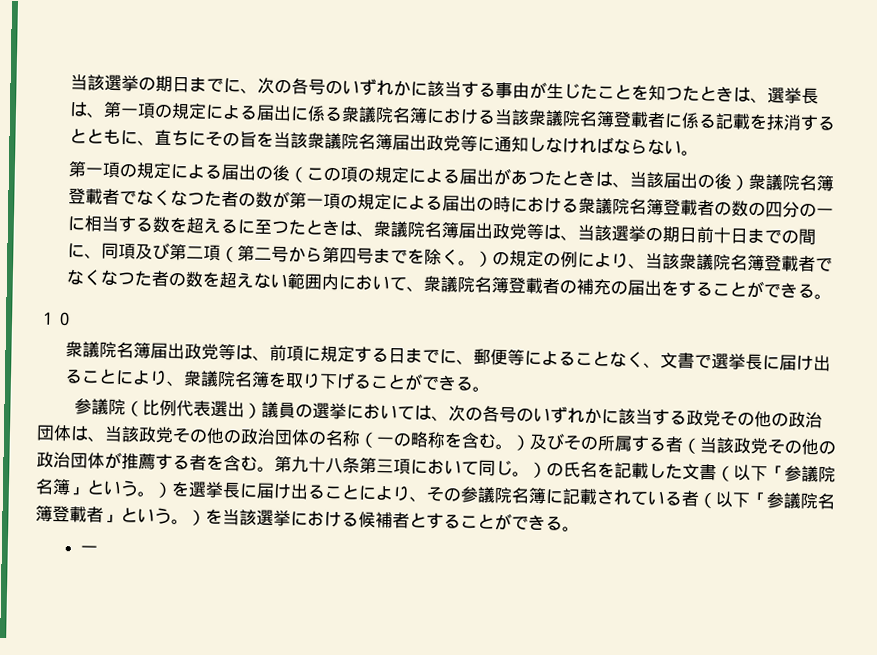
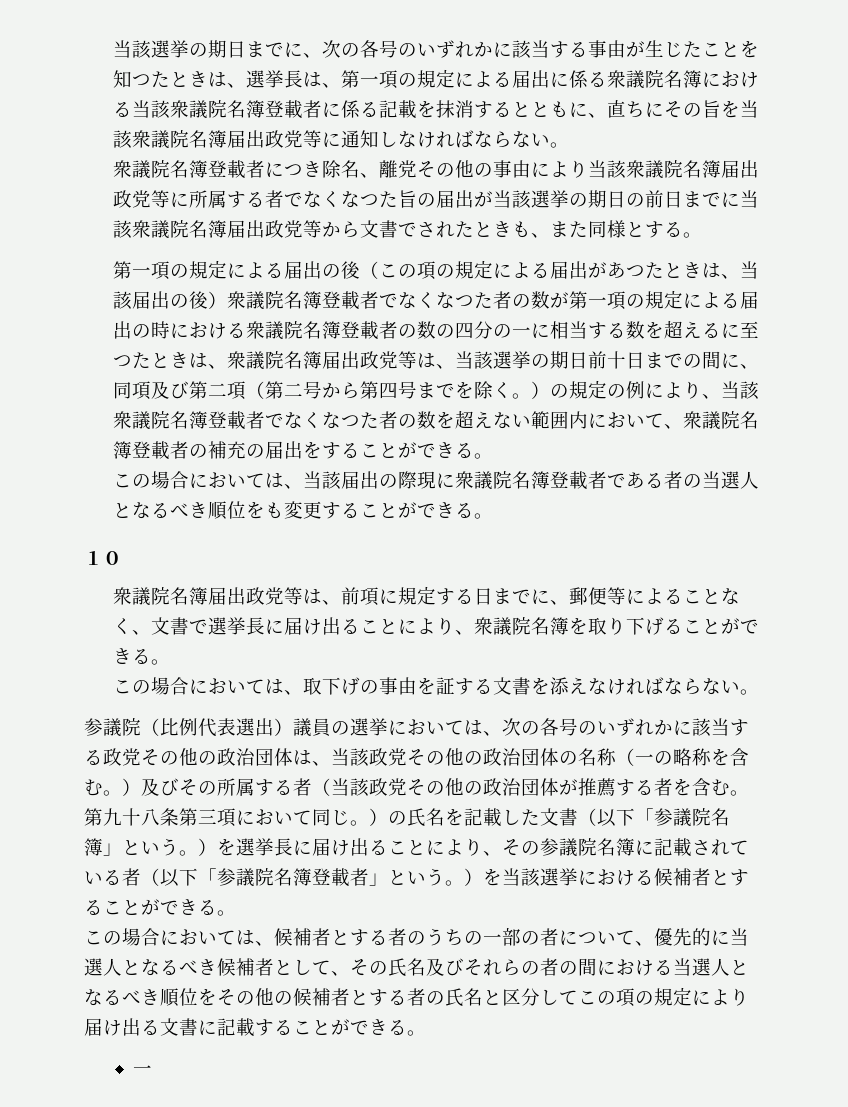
+ 衆議院名簿登載者につき除名、離党その他の事由により当該衆議院名簿届出政党等に所属する者でなくなつた旨の届出が当該選挙の期日の前日までに当該衆議院名簿届出政党等から文書でされたときも、また同様とする。
+ この場合においては、当該届出の際現に衆議院名簿登載者である者の当選人となるべき順位をも変更することができる。
+ この場合においては、取下げの事由を証する文書を添えなければならない。
+ この場合においては、候補者とする者のうちの一部の者について、優先的に当選人となるべき候補者として、その氏名及びそれらの者の間における当選人となるべき順位をその他の候補者とする者の氏名と区分してこの項の規定により届け出る文書に記載することができる。

